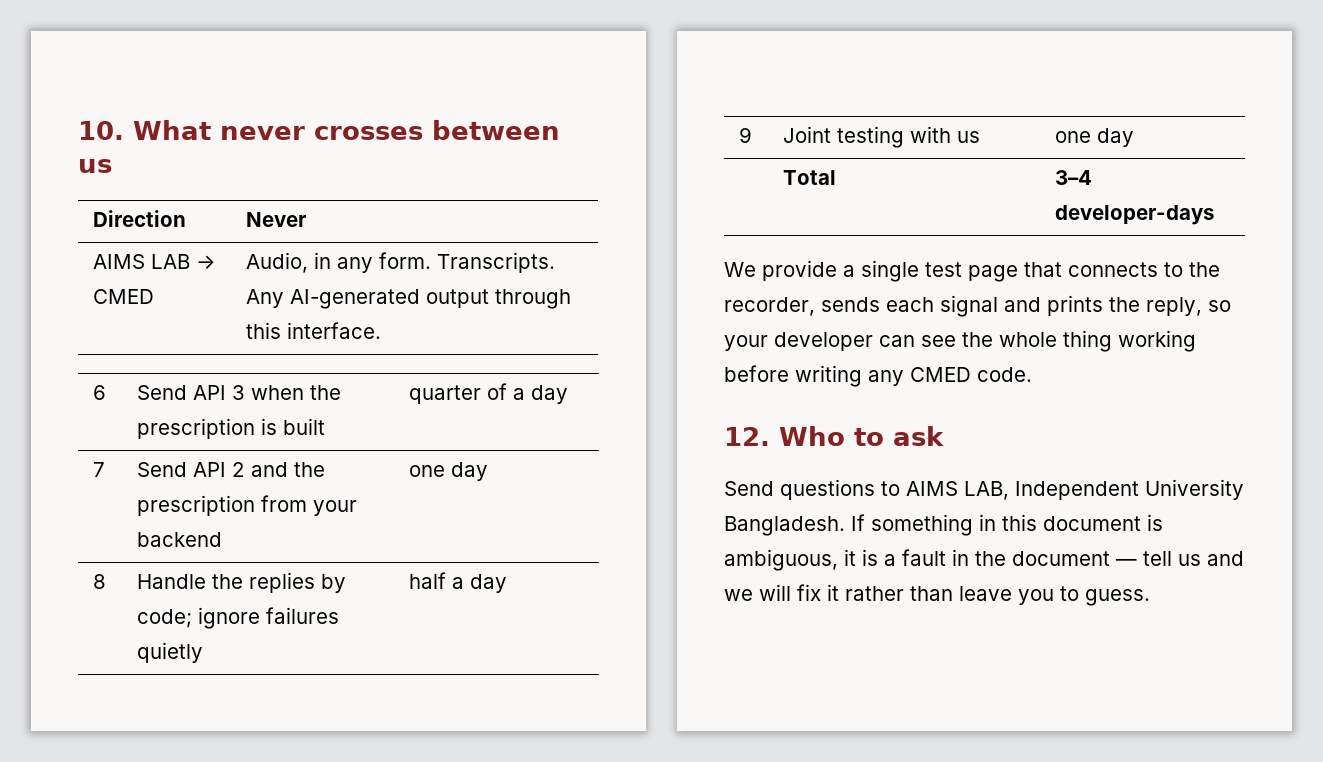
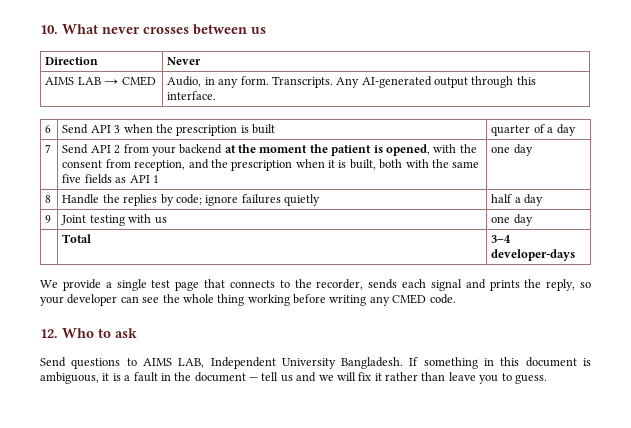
- 7 | Send API 2 and the prescription from your backend | one day
+ 7 | Send API 2 from your backend at the moment the patient is opened, with the consent from reception, and the prescription when it is built, both with the same five fields as API 1 | one day

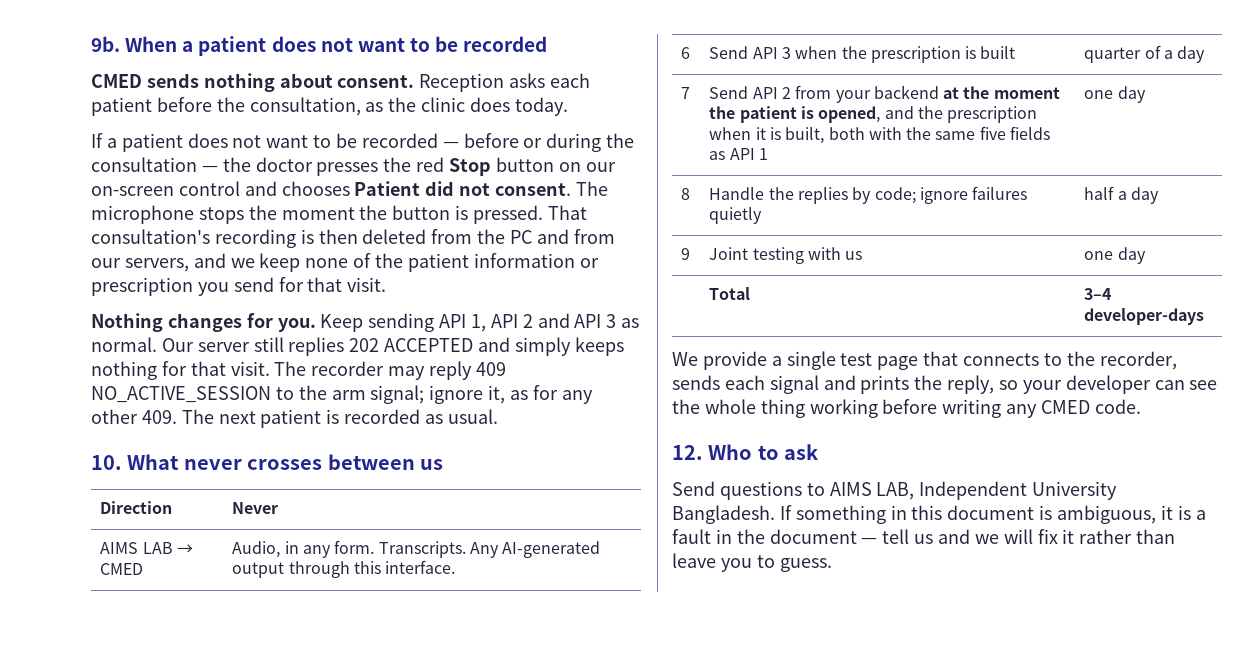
+ 9b. When a patient does not want to be recorded
+ CMED sends nothing about consent. Reception asks each patient before the consultation, as the clinic does today.
+ If a patient does not want to be recorded — before or during the consultation — the doctor presses the red Stop button on our on-screen control and chooses Patient did not consent. The microphone stops the moment the button is pressed. That consultation's recording is then deleted from the PC and from our servers, and we keep none of the patient information or prescription you send for that visit.
+ Nothing changes for you. Keep sending API 1, API 2 and API 3 as normal. Our server still replies 202 ACCEPTED and simply keeps nothing for that visit. The recorder may reply 409 NO_ACTIVE_SESSION to the arm signal; ignore it, as for any other 409. The next patient is recorded as usual.
- 7 | Send API 2 from your backend at the moment the patient is opened, with the consent from reception, and the prescription when it is built, both with the same five fields as API 1 | one day
+ 7 | Send API 2 from your backend at the moment the patient is opened, and the prescription when it is built, both with the same five fields as API 1 | one day

